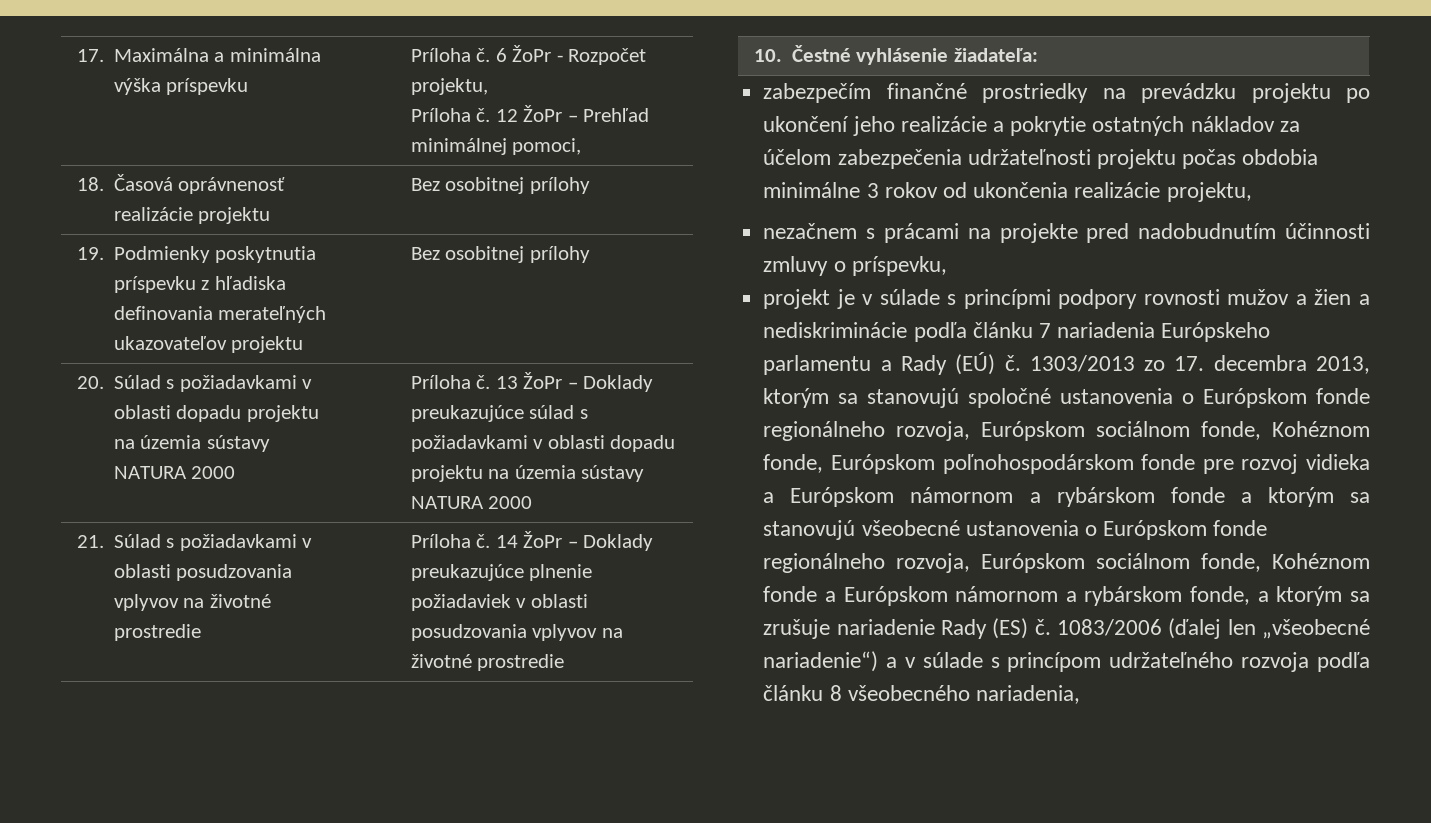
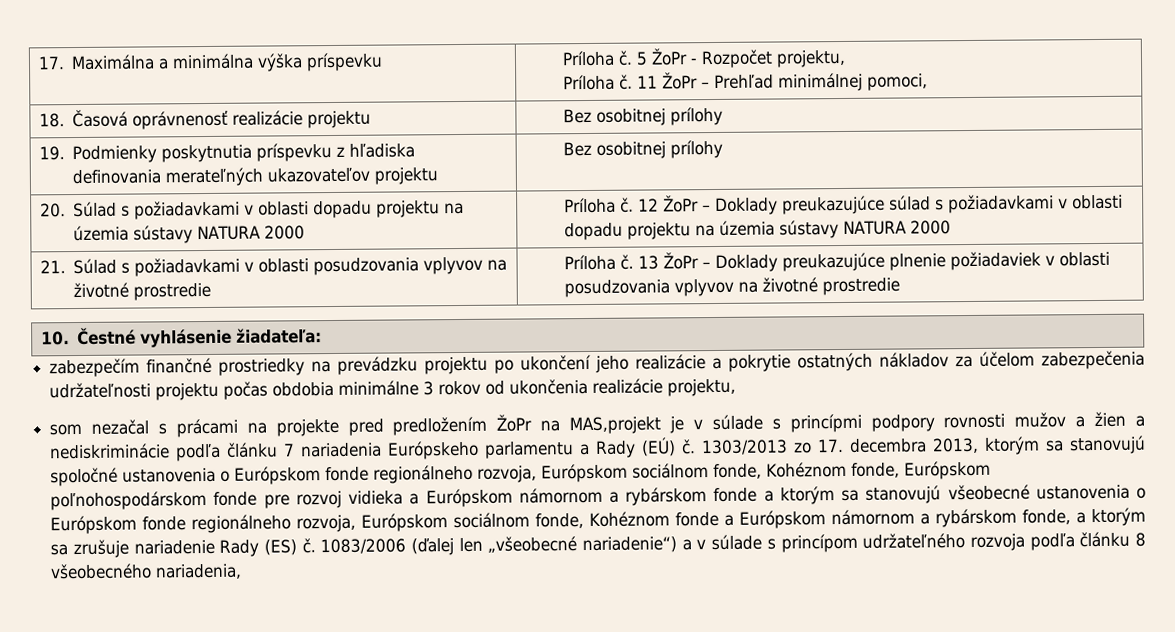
- 17. Maximálna a minimálna výška príspevku | Príloha č. 6 ŽoPr - Rozpočet projektu,
- Príloha č. 12 ŽoPr – Prehľad minimálnej pomoci,
+ 17. Maximálna a minimálna výška príspevku | Príloha č. 5 ŽoPr - Rozpočet projektu,
+ Príloha č. 11 ŽoPr – Prehľad minimálnej pomoci,
- 20. Súlad s požiadavkami v oblasti dopadu projektu na územia sústavy NATURA 2000 | Príloha č. 13 ŽoPr – Doklady preukazujúce súlad s požiadavkami v oblasti dopadu projektu na územia sústavy NATURA 2000
+ 20. Súlad s požiadavkami v oblasti dopadu projektu na územia sústavy NATURA 2000 | Príloha č. 12 ŽoPr – Doklady preukazujúce súlad s požiadavkami v oblasti dopadu projektu na územia sústavy NATURA 2000
- 21. Súlad s požiadavkami v oblasti posudzovania vplyvov na životné prostredie | Príloha č. 14 ŽoPr – Doklady preukazujúce plnenie požiadaviek v oblasti posudzovania vplyvov na životné prostredie
+ 21. Súlad s požiadavkami v oblasti posudzovania vplyvov na životné prostredie | Príloha č. 13 ŽoPr – Doklady preukazujúce plnenie požiadaviek v oblasti posudzovania vplyvov na životné prostredie
- nezačnem s prácami na projekte pred nadobudnutím účinnosti zmluvy o príspevku,
- projekt je v súlade s princípmi podpory rovnosti mužov a žien a nediskriminácie podľa článku 7 nariadenia Európskeho parlamentu a Rady (EÚ) č.
+ som nezačal s prácami na projekte pred predložením ŽoPr na MAS,projekt je v súlade s princípmi podpory rovnosti mužov a žien a nediskriminácie podľa článku 7 nariadenia Európskeho parlamentu a Rady (EÚ) č.

